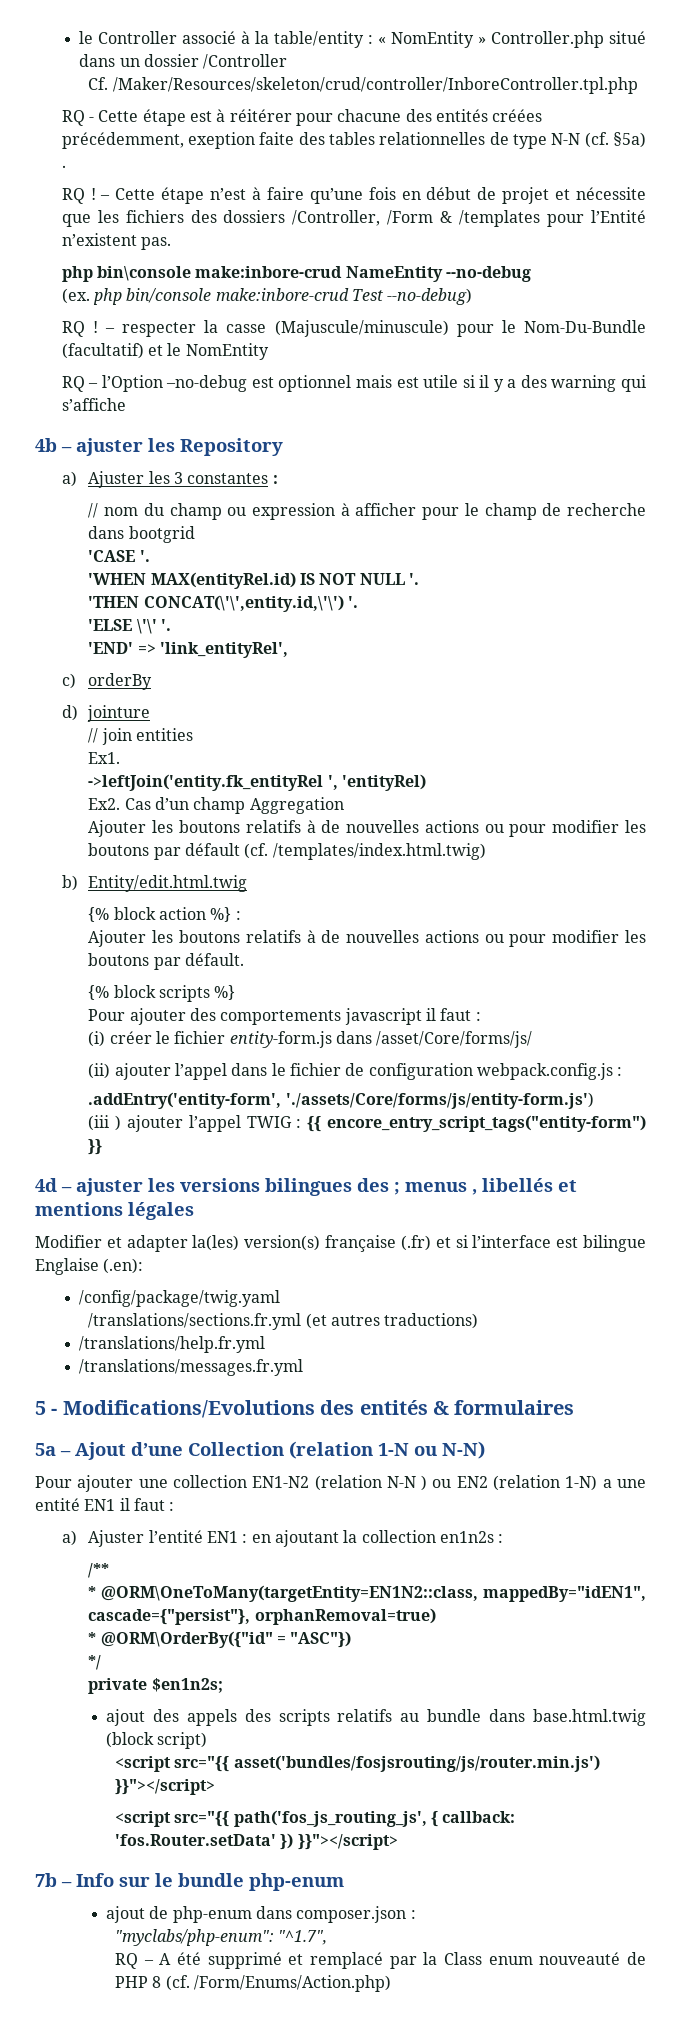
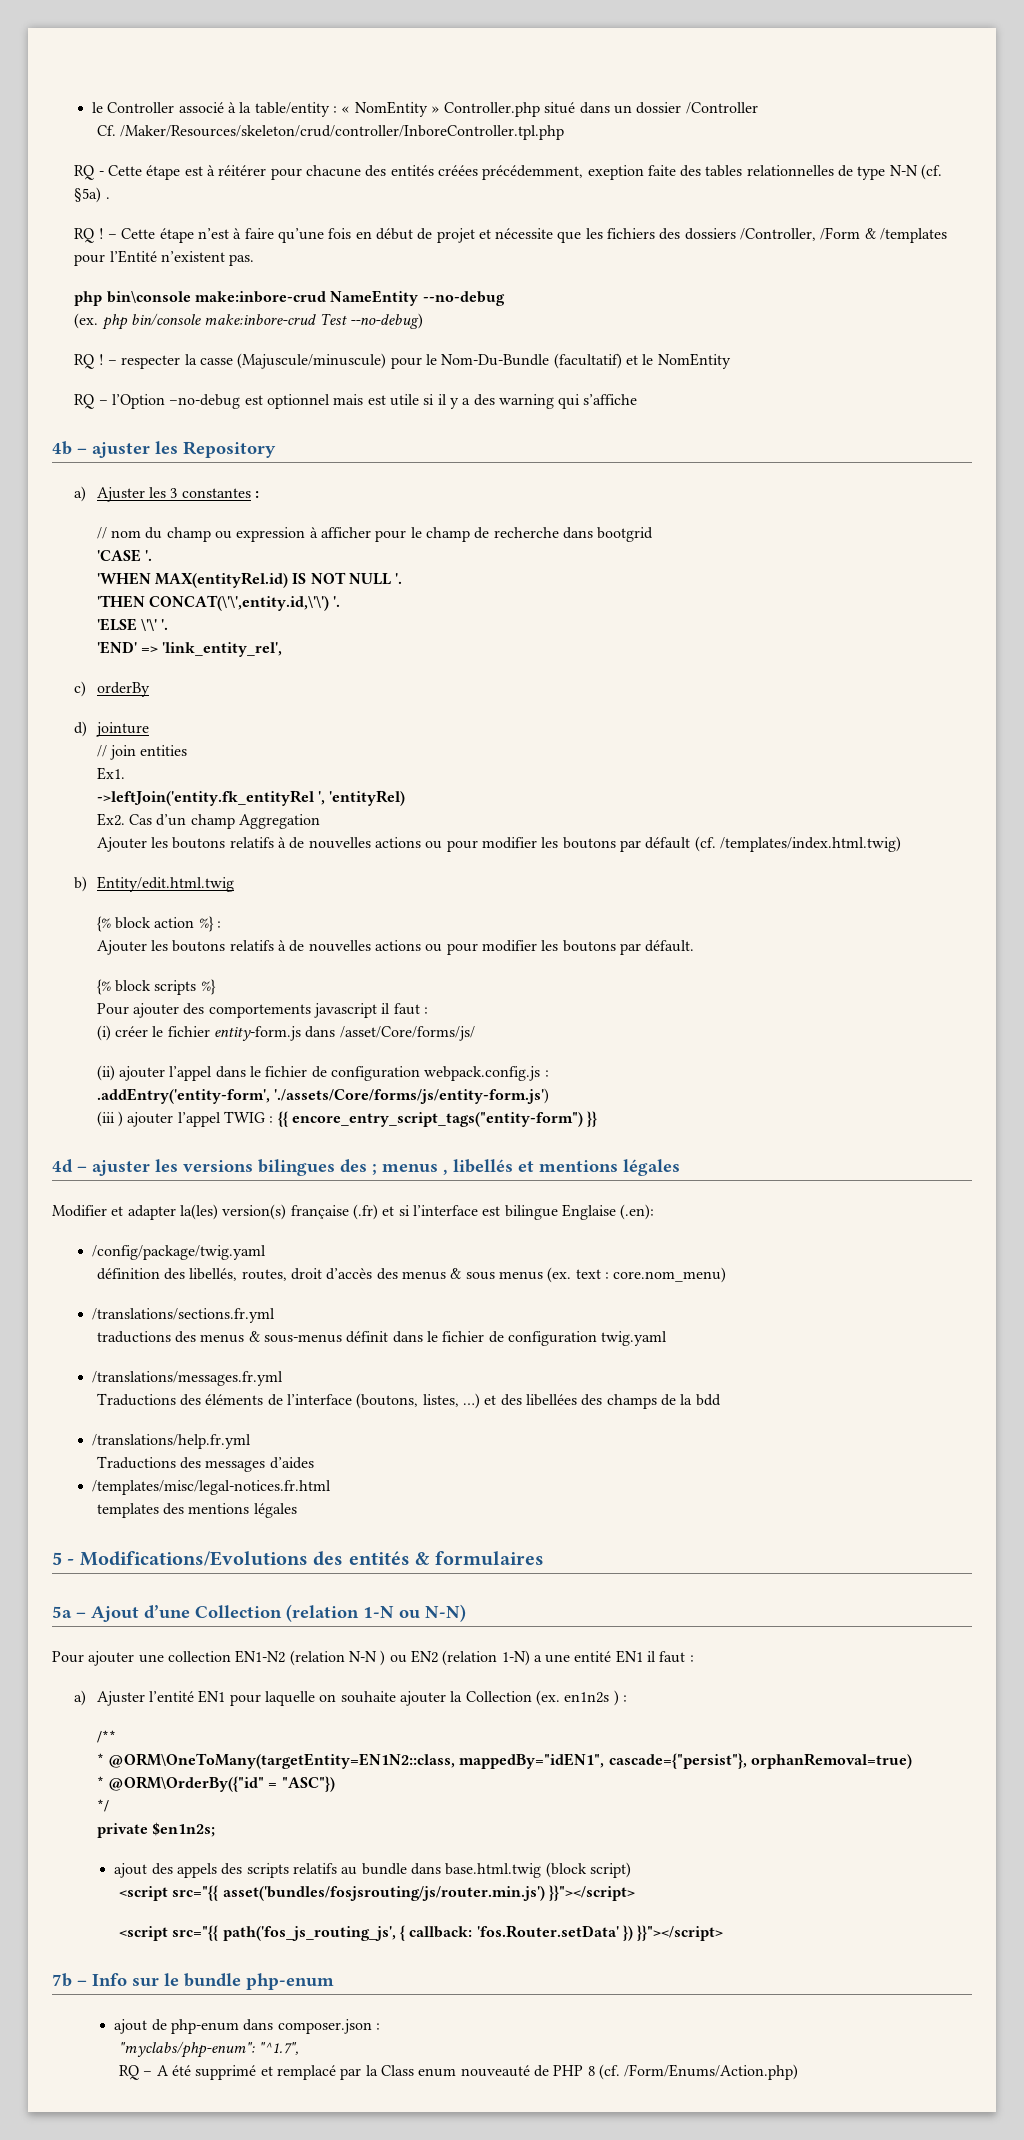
- 'END' => 'link_entityRel',
+ 'END' => 'link_entity_rel',
- /translations/sections.fr.yml (et autres traductions)
+ définition des libellés, routes, droit d’accès des menus & sous menus (ex. text : core.nom_menu)
+ /translations/sections.fr.yml
+ traductions des menus & sous-menus définit dans le fichier de configuration twig.yaml
+ /translations/messages.fr.yml
+ Traductions des éléments de l’interface (boutons, listes, …) et des libellées des champs de la bdd
  /translations/help.fr.yml
- /translations/messages.fr.yml
+ Traductions des messages d’aides
+ /templates/misc/legal-notices.fr.html
+ templates des mentions légales
- a) Ajuster l’entité EN1 : en ajoutant la collection en1n2s :
+ a) Ajuster l’entité EN1 pour laquelle on souhaite ajouter la Collection (ex. en1n2s ) :

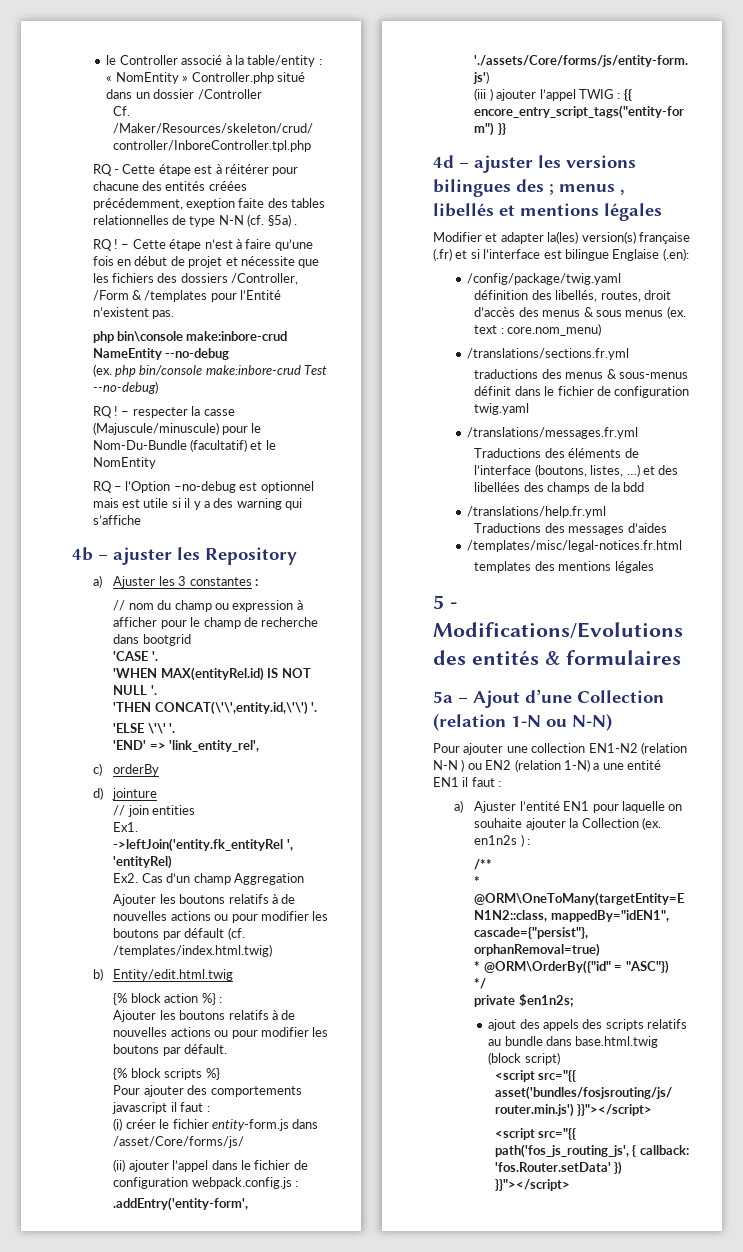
- 7b – Info sur le bundle php-enum
- ajout de php-enum dans composer.json :
- "myclabs/php-enum": "^1.7",
- RQ – A été supprimé et remplacé par la Class enum nouveauté de PHP 8 (cf. /Form/Enums/Action.php)

